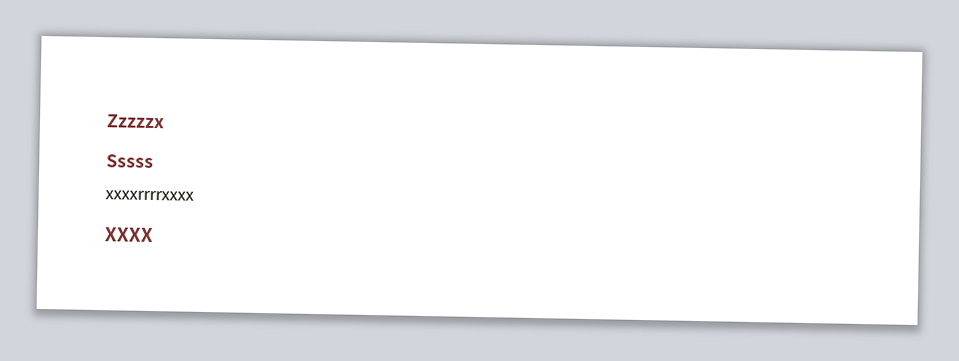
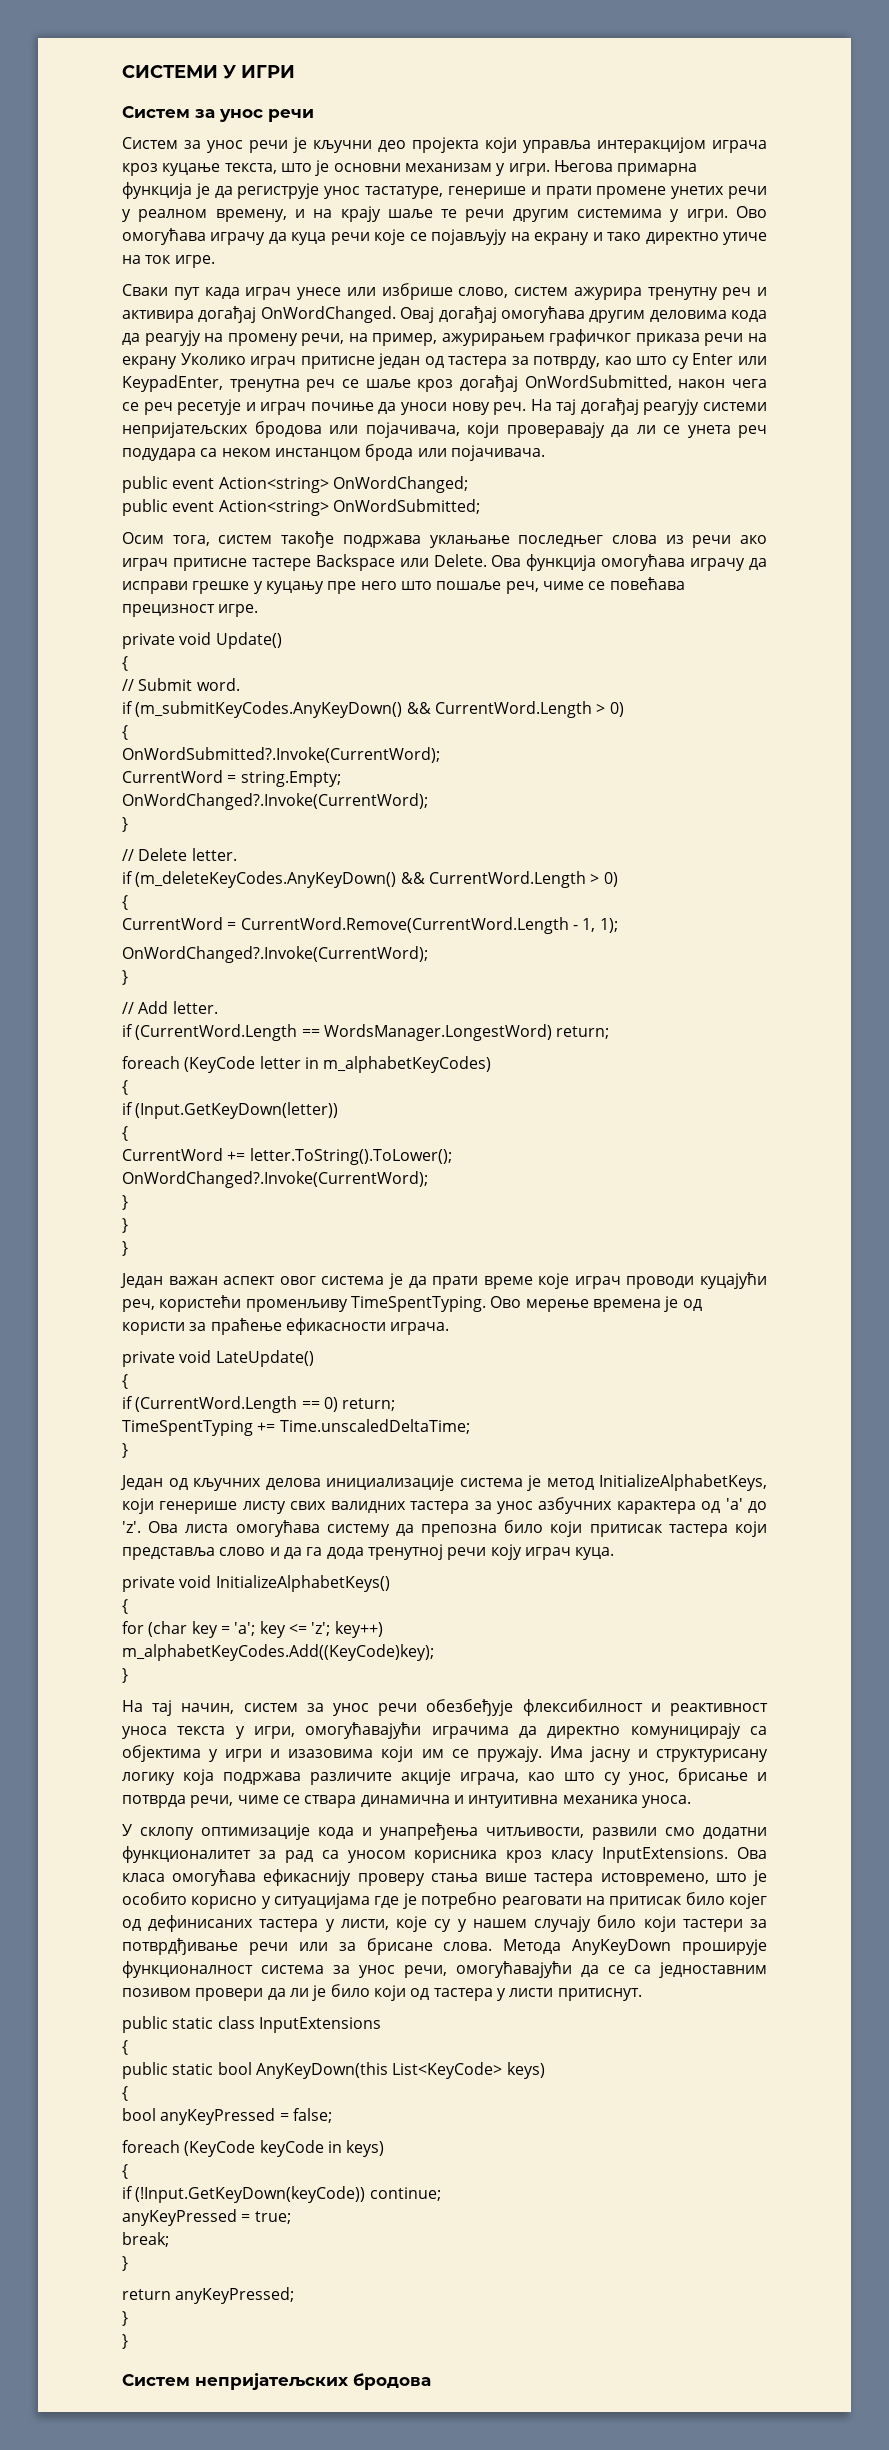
- Zzzzzx
- Sssss
- xxxxrrrrxxxx
- XXXX
+ СИСТЕМИ У ИГРИ
+ Систем за унос речи
+ Систем за унос речи је кључни део пројекта који управља интеракцијом играча кроз куцање текста, што је основни механизам у игри. Његова примарна функција је да региструје унос тастатуре, генерише и прати промене унетих речи у реалном времену, и на крају шаље те речи другим системима у игри. Ово омогућава играчу да куца речи које се појављују на екрану и тако директно утиче на ток игре.
+ Сваки пут када играч унесе или избрише слово, систем ажурира тренутну реч и активира догађај OnWordChanged. Овај догађај омогућава другим деловима кода да реагују на промену речи, на пример, ажурирањем графичког приказа речи на екрану Уколико играч притисне један од тастера за потврду, као што су Enter или KeypadEnter, тренутна реч се шаље кроз догађај OnWordSubmitted, након чега се реч ресетује и играч почиње да уноси нову реч. На тај догађај реагују системи непријатељских бродова или појачивача, који проверавају да ли се унета реч подудара са неком инстанцом брода или појачивача.
+ public event Action<string> OnWordChanged;
+ public event Action<string> OnWordSubmitted;
+ Осим тога, систем такође подржава уклањање последњег слова из речи ако играч притисне тастере Backspace или Delete. Ова функција омогућава играчу да исправи грешке у куцању пре него што пошаље реч, чиме се повећава прецизност игре.
+ private void Update()
+ {
+ // Submit word.
+ if (m_submitKeyCodes.AnyKeyDown() && CurrentWord.Length > 0)
+ {
+ OnWordSubmitted?.Invoke(CurrentWord);
+ CurrentWord = string.Empty;
+ OnWordChanged?.Invoke(CurrentWord);
+ }
+ // Delete letter.
+ if (m_deleteKeyCodes.AnyKeyDown() && CurrentWord.Length > 0)
+ {
+ CurrentWord = CurrentWord.Remove(CurrentWord.Length - 1, 1);
+ OnWordChanged?.Invoke(CurrentWord);
+ }
+ // Add letter.
+ if (CurrentWord.Length == WordsManager.LongestWord) return;
+ foreach (KeyCode letter in m_alphabetKeyCodes)
+ {
+ if (Input.GetKeyDown(letter))
+ {
+ CurrentWord += letter.ToString().ToLower();
+ OnWordChanged?.Invoke(CurrentWord);
+ }
+ }
+ }
+ Један важан аспект овог система је да прати време које играч проводи куцајући реч, користећи променљиву TimeSpentTyping. Ово мерење времена је од користи за праћење ефикасности играча.
+ private void LateUpdate()
+ {
+ if (CurrentWord.Length == 0) return;
+ TimeSpentTyping += Time.unscaledDeltaTime;
+ }
+ Један од кључних делова инициализације система је метод InitializeAlphabetKeys, који генерише листу свих валидних тастера за унос азбучних карактера од 'a' до 'z'. Ова листа омогућава систему да препозна било који притисак тастера који представља слово и да га дода тренутној речи коју играч куца.
+ private void InitializeAlphabetKeys()
+ {
+ for (char key = 'a'; key <= 'z'; key++)
+ m_alphabetKeyCodes.Add((KeyCode)key);
+ }
+ На тај начин, систем за унос речи обезбеђује флексибилност и реактивност уноса текста у игри, омогућавајући играчима да директно комуницирају са објектима у игри и изазовима који им се пружају. Има јасну и структурисану логику која подржава различите акције играча, као што су унос, брисање и потврда речи, чиме се ствара динамична и интуитивна механика уноса.
+ У склопу оптимизације кода и унапређења читљивости, развили смо додатни функционалитет за рад са уносом корисника кроз класу InputExtensions. Ова класа омогућава ефикаснију проверу стања више тастера истовремено, што је особито корисно у ситуацијама где је потребно реаговати на притисак било којег од дефинисаних тастера у листи, које су у нашем случају било који тастери за потврдђивање речи или за брисане слова. Метода AnyKeyDown проширује функционалност система за унос речи, омогућавајући да се са једноставним позивом провери да ли је било који од тастера у листи притиснут.
+ public static class InputExtensions
+ {
+ public static bool AnyKeyDown(this List<KeyCode> keys)
+ {
+ bool anyKeyPressed = false;
+ foreach (KeyCode keyCode in keys)
+ {
+ if (!Input.GetKeyDown(keyCode)) continue;
+ anyKeyPressed = true;
+ break;
+ }
+ return anyKeyPressed;
+ }
+ }
+ Систем непријатељских бродова

